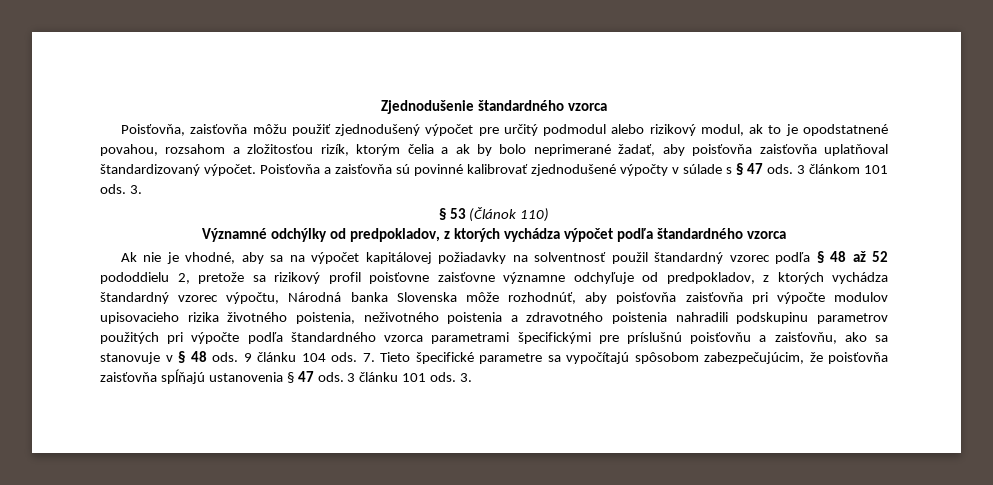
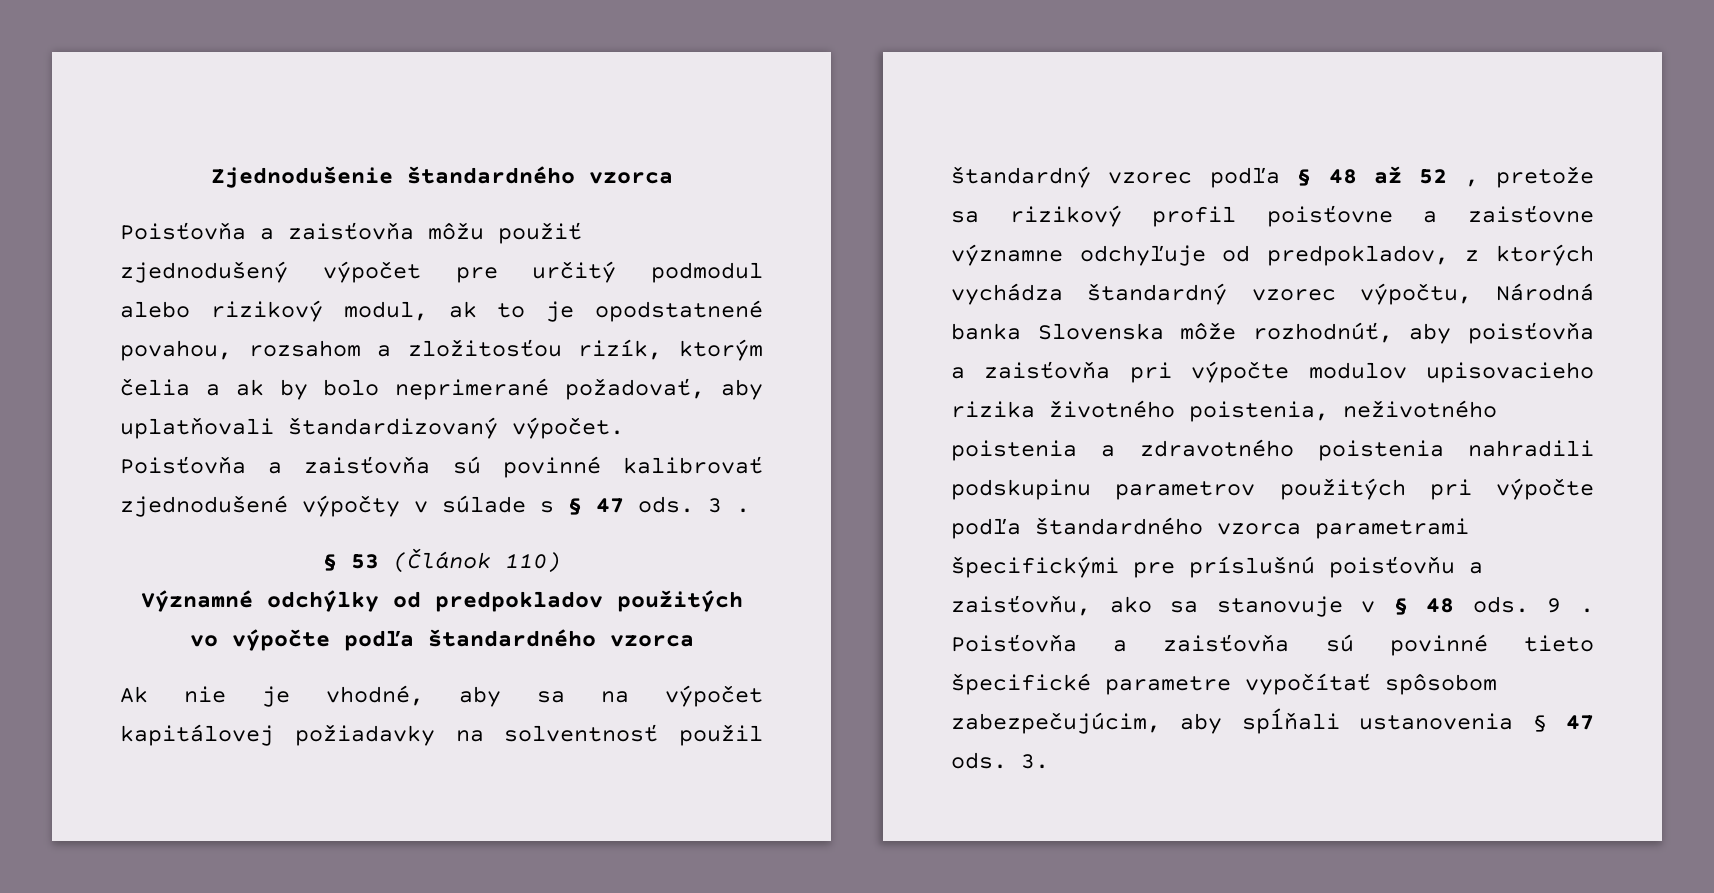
- Poisťovňa, zaisťovňa môžu použiť zjednodušený výpočet pre určitý podmodul alebo rizikový modul, ak to je opodstatnené povahou, rozsahom a zložitosťou rizík, ktorým čelia a ak by bolo neprimerané žadať, aby poisťovňa zaisťovňa uplatňoval štandardizovaný výpočet.
+ Poisťovňa a zaisťovňa môžu použiť zjednodušený výpočet pre určitý podmodul alebo rizikový modul, ak to je opodstatnené povahou, rozsahom a zložitosťou rizík, ktorým čelia a ak by bolo neprimerané požadovať, aby uplatňovali štandardizovaný výpočet.
- 3 článkom 101 ods. 3.
+ 3 .
- Významné odchýlky od predpokladov, z ktorých vychádza výpočet podľa štandardného vzorca
+ Významné odchýlky od predpokladov použitých vo výpočte podľa štandardného vzorca
- Ak nie je vhodné, aby sa na výpočet kapitálovej požiadavky na solventnosť použil štandardný vzorec podľa § 48 až 52 pododdielu 2, pretože sa rizikový profil poisťovne zaisťovne významne odchyľuje od predpokladov, z ktorých vychádza štandardný vzorec výpočtu, Národná banka Slovenska môže rozhodnúť, aby poisťovňa zaisťovňa pri výpočte modulov upisovacieho rizika životného poistenia, neživotného poistenia a zdravotného poistenia nahradili podskupinu parametrov použitých pri výpočte podľa štandardného vzorca parametrami špecifickými pre príslušnú poisťovňu a zaisťovňu, ako sa stanovuje v § 48 ods.
+ Ak nie je vhodné, aby sa na výpočet kapitálovej požiadavky na solventnosť použil štandardný vzorec podľa § 48 až 52 , pretože sa rizikový profil poisťovne a zaisťovne významne odchyľuje od predpokladov, z ktorých vychádza štandardný vzorec výpočtu, Národná banka Slovenska môže rozhodnúť, aby poisťovňa a zaisťovňa pri výpočte modulov upisovacieho rizika životného poistenia, neživotného poistenia a zdravotného poistenia nahradili podskupinu parametrov použitých pri výpočte podľa štandardného vzorca parametrami špecifickými pre príslušnú poisťovňu a zaisťovňu, ako sa stanovuje v § 48 ods.
- 9 článku 104 ods. 7. Tieto špecifické parametre sa vypočítajú spôsobom zabezpečujúcim, že poisťovňa zaisťovňa spĺňajú ustanovenia § 47 ods. 3 článku 101 ods.
+ 9 . Poisťovňa a zaisťovňa sú povinné tieto špecifické parametre vypočítať spôsobom zabezpečujúcim, aby spĺňali ustanovenia § 47 ods.

